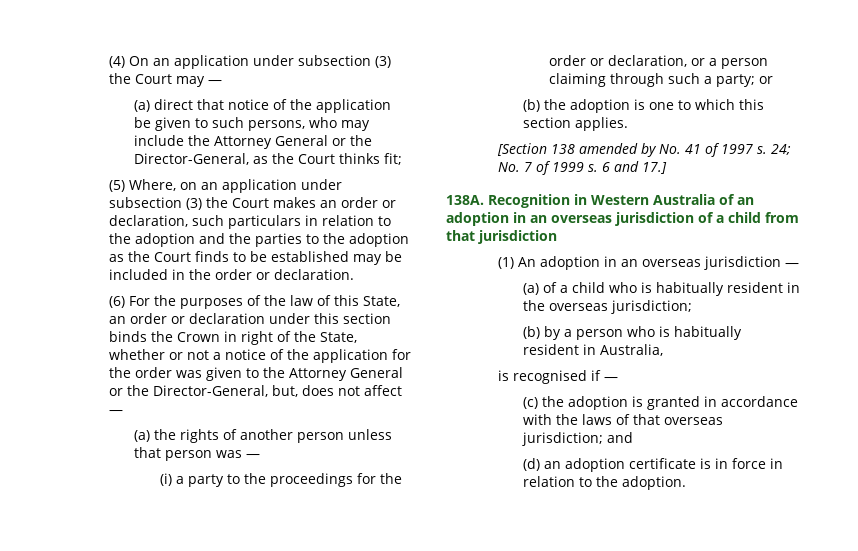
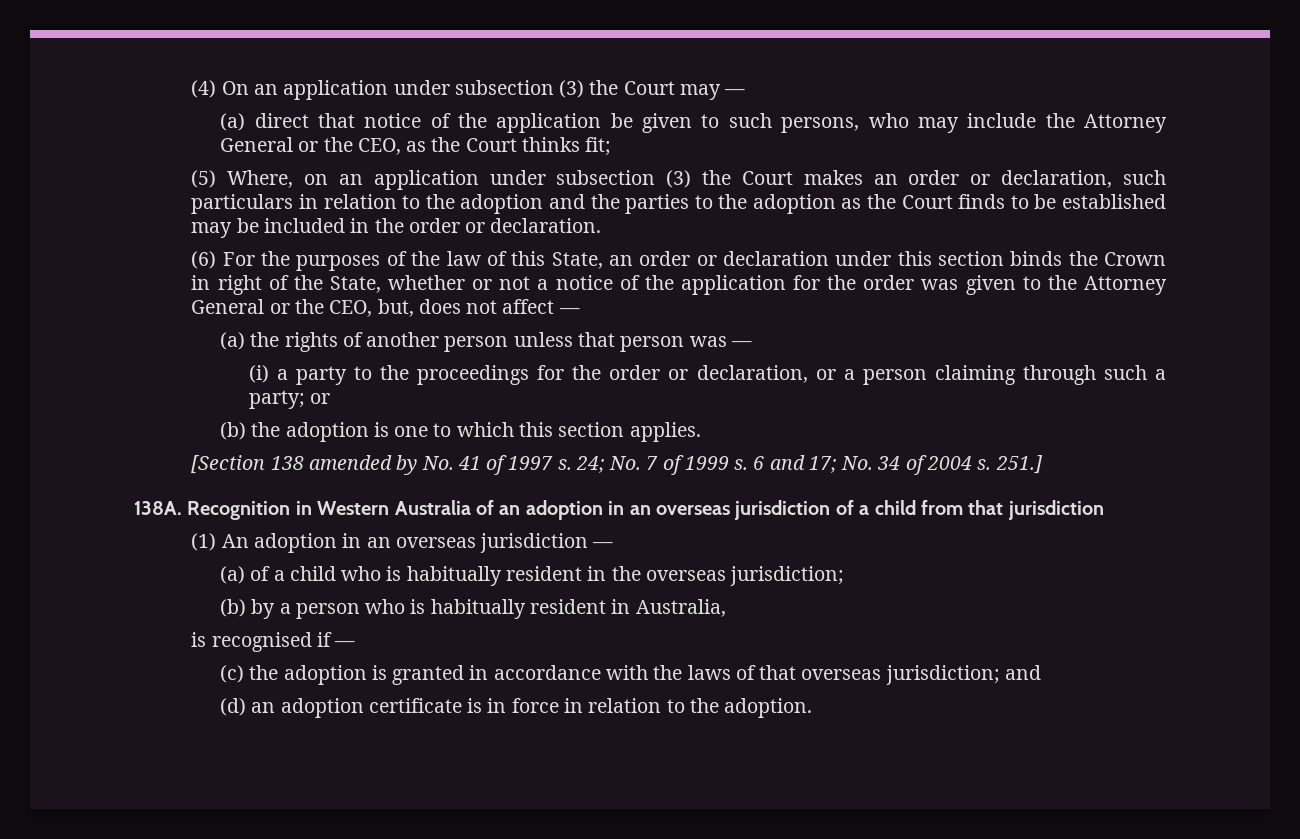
- (a) direct that notice of the application be given to such persons, who may include the Attorney General or the Director-General, as the Court thinks fit;
+ (a) direct that notice of the application be given to such persons, who may include the Attorney General or the CEO, as the Court thinks fit;
- (6) For the purposes of the law of this State, an order or declaration under this section binds the Crown in right of the State, whether or not a notice of the application for the order was given to the Attorney General or the Director-General, but, does not affect —
+ (6) For the purposes of the law of this State, an order or declaration under this section binds the Crown in right of the State, whether or not a notice of the application for the order was given to the Attorney General or the CEO, but, does not affect —
- 6 and 17.]
+ 6 and 17; No. 34 of 2004 s. 251.]

